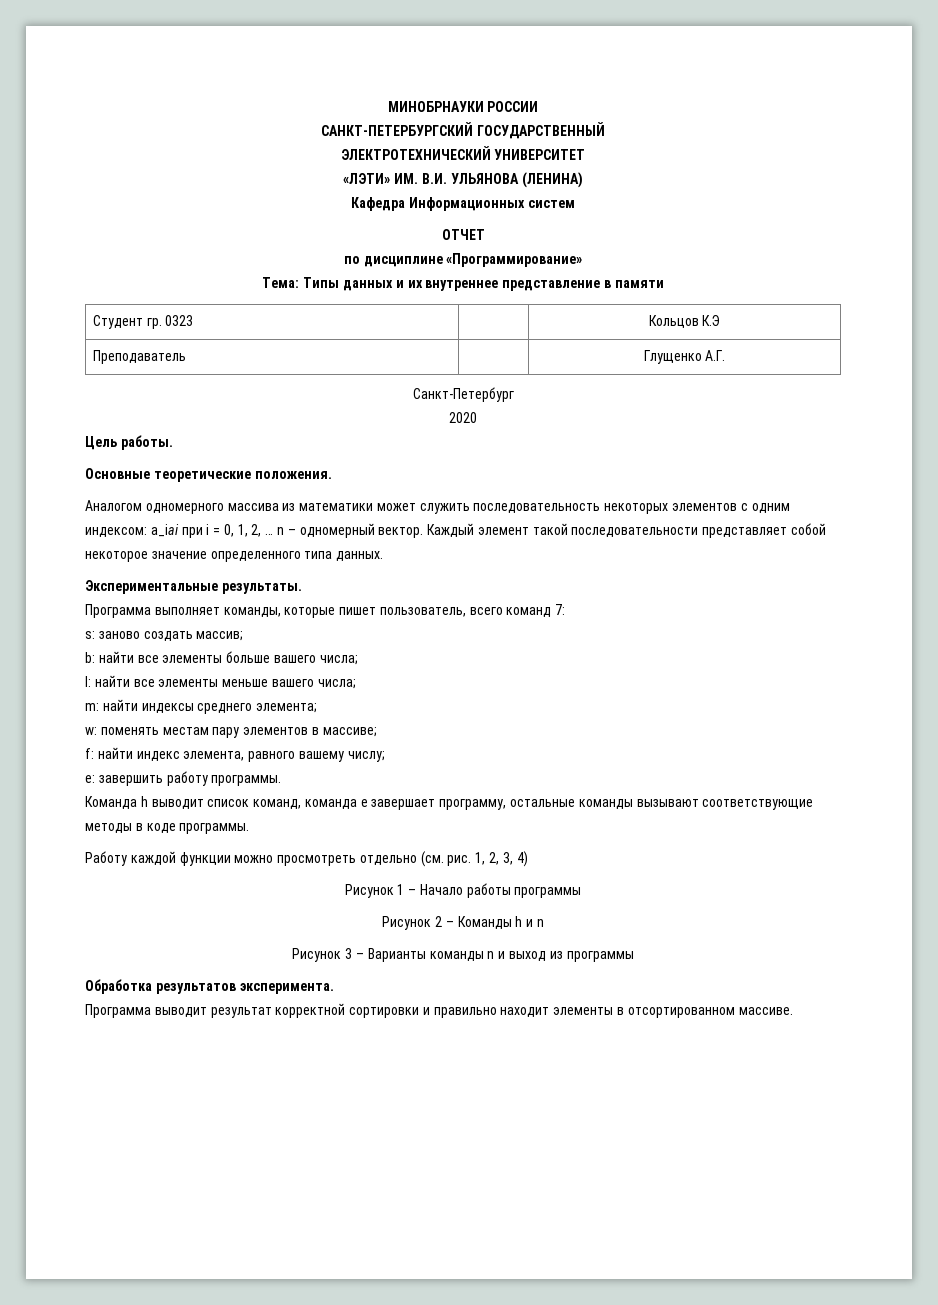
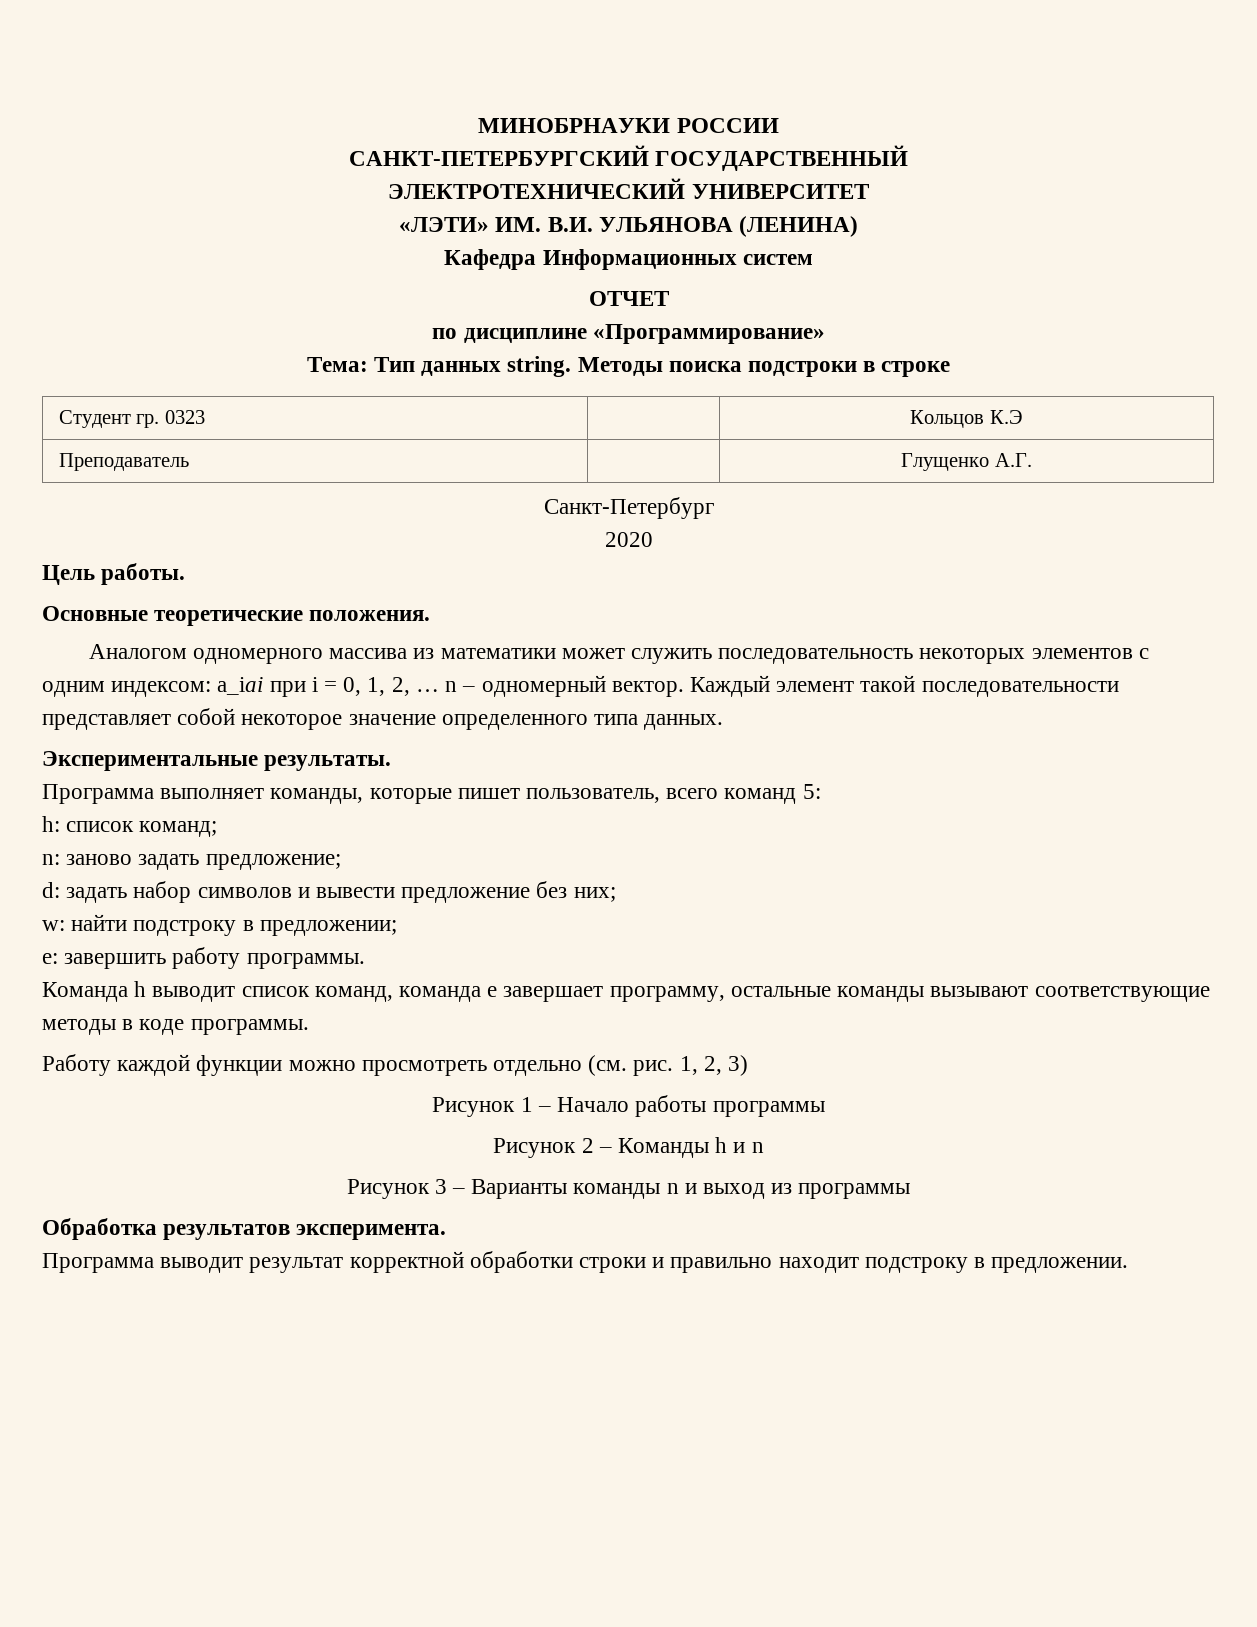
- Тема: Типы данных и их внутреннее представление в памяти
+ Тема: Тип данных string. Методы поиска подстроки в строке
- Программа выполняет команды, которые пишет пользователь, всего команд 7:
- s: заново создать массив;
- b: найти все элементы больше вашего числа;
- l: найти все элементы меньше вашего числа;
- m: найти индексы среднего элемента;
- w: поменять местам пару элементов в массиве;
- f: найти индекс элемента, равного вашему числу;
+ Программа выполняет команды, которые пишет пользователь, всего команд 5:
+ h: список команд;
+ n: заново задать предложение;
+ d: задать набор символов и вывести предложение без них;
+ w: найти подстроку в предложении;
- 1, 2, 3, 4)
+ 1, 2, 3)
- Программа выводит результат корректной сортировки и правильно находит элементы в отсортированном массиве.
+ Программа выводит результат корректной обработки строки и правильно находит подстроку в предложении.

